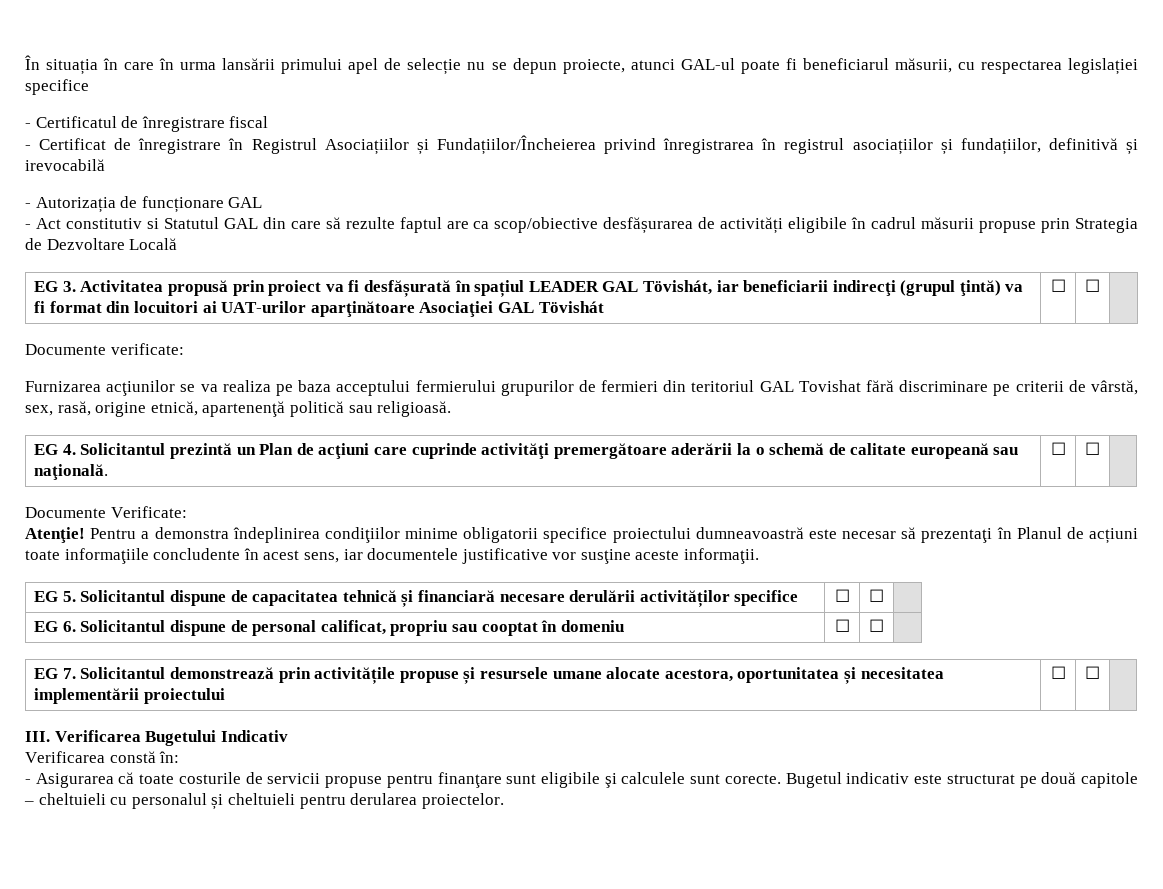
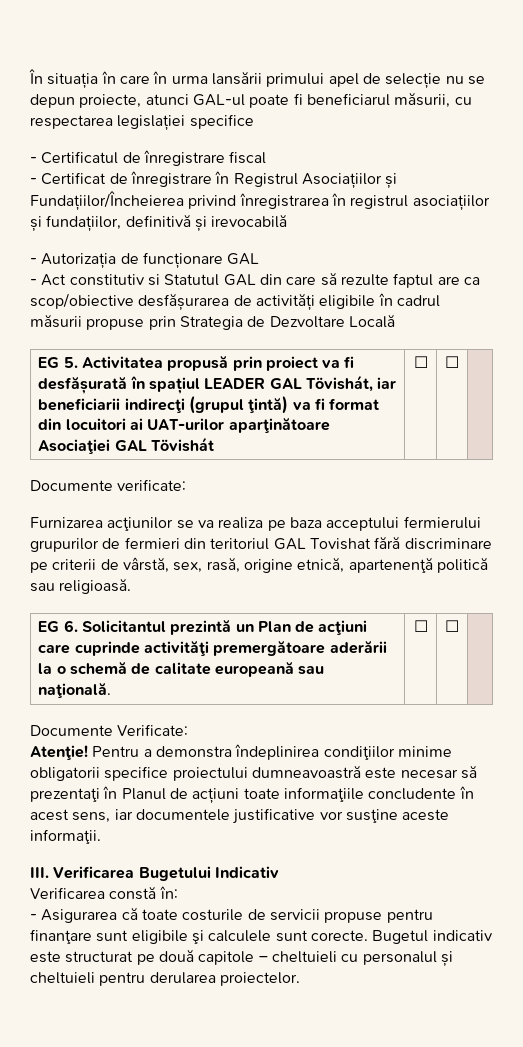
- EG 3. Activitatea propusă prin proiect va fi desfășurată în spațiul LEADER GAL Tövishát, iar beneficiarii indirecţi (grupul ţintă) va fi format din locuitori ai UAT-urilor aparţinătoare Asociaţiei GAL Tövishát | ☐ | ☐ |
+ EG 5. Activitatea propusă prin proiect va fi desfășurată în spațiul LEADER GAL Tövishát, iar beneficiarii indirecţi (grupul ţintă) va fi format din locuitori ai UAT-urilor aparţinătoare Asociaţiei GAL Tövishát | ☐ | ☐ |
- EG 4. Solicitantul prezintă un Plan de acţiuni care cuprinde activităţi premergătoare aderării la o schemă de calitate europeană sau naţională. | ☐ | ☐ |
+ EG 6. Solicitantul prezintă un Plan de acţiuni care cuprinde activităţi premergătoare aderării la o schemă de calitate europeană sau naţională. | ☐ | ☐ |
- EG 5. Solicitantul dispune de capacitatea tehnică și financiară necesare derulării activităților specifice | ☐ | ☐ |
- EG 6. Solicitantul dispune de personal calificat, propriu sau cooptat în domeniu | ☐ | ☐ |
- EG 7. Solicitantul demonstrează prin activitățile propuse și resursele umane alocate acestora, oportunitatea și necesitatea implementării proiectului | ☐ | ☐ |

